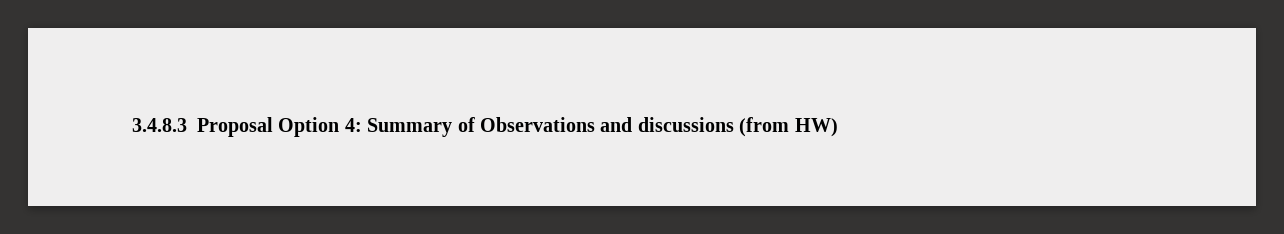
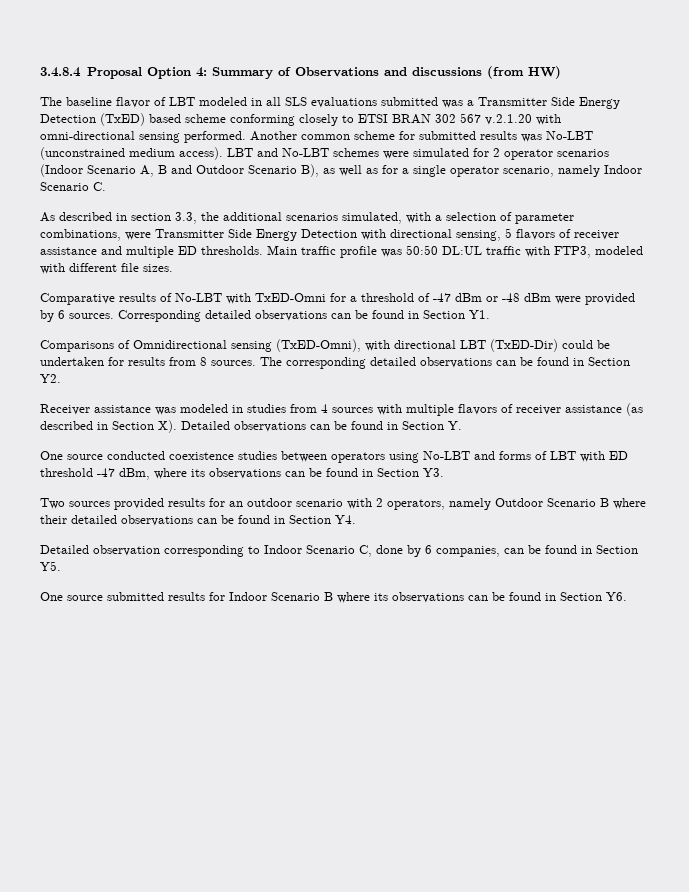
- 3.4.8.3 Proposal Option 4: Summary of Observations and discussions (from HW)
+ 3.4.8.4 Proposal Option 4: Summary of Observations and discussions (from HW)
+ The baseline flavor of LBT modeled in all SLS evaluations submitted was a Transmitter Side Energy Detection (TxED) based scheme conforming closely to ETSI BRAN 302 567 v.2.1.20 with omni-directional sensing performed. Another common scheme for submitted results was No-LBT (unconstrained medium access). LBT and No-LBT schemes were simulated for 2 operator scenarios (Indoor Scenario A, B and Outdoor Scenario B), as well as for a single operator scenario, namely Indoor Scenario C.
+ As described in section 3.3, the additional scenarios simulated, with a selection of parameter combinations, were Transmitter Side Energy Detection with directional sensing, 5 flavors of receiver assistance and multiple ED thresholds. Main traffic profile was 50:50 DL:UL traffic with FTP3, modeled with different file sizes.
+ Comparative results of No-LBT with TxED-Omni for a threshold of -47 dBm or -48 dBm were provided by 6 sources. Corresponding detailed observations can be found in Section Y1.
+ Comparisons of Omnidirectional sensing (TxED-Omni), with directional LBT (TxED-Dir) could be undertaken for results from 8 sources. The corresponding detailed observations can be found in Section Y2.
+ Receiver assistance was modeled in studies from 4 sources with multiple flavors of receiver assistance (as described in Section X). Detailed observations can be found in Section Y.
+ One source conducted coexistence studies between operators using No-LBT and forms of LBT with ED threshold -47 dBm, where its observations can be found in Section Y3.
+ Two sources provided results for an outdoor scenario with 2 operators, namely Outdoor Scenario B where their detailed observations can be found in Section Y4.
+ Detailed observation corresponding to Indoor Scenario C, done by 6 companies, can be found in Section Y5.
+ One source submitted results for Indoor Scenario B where its observations can be found in Section Y6.

